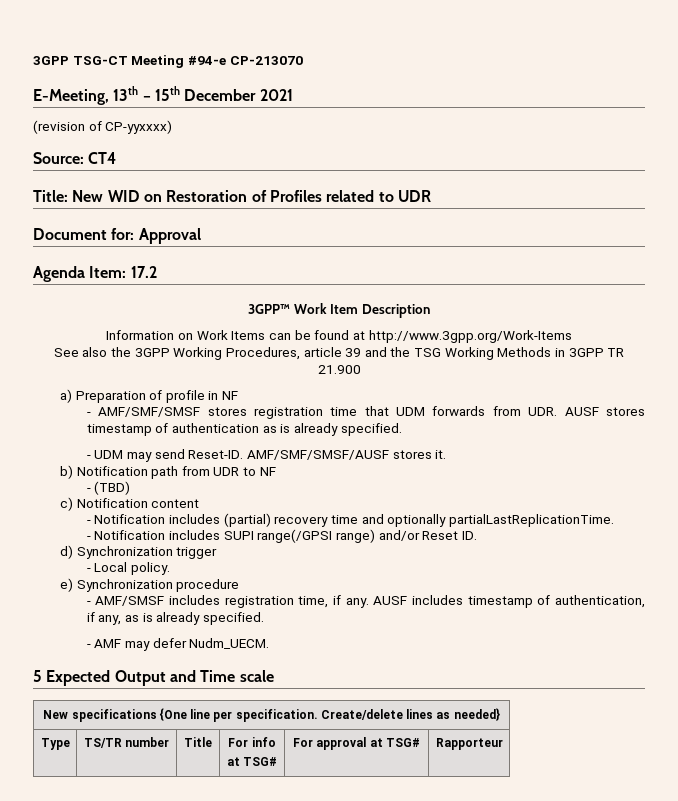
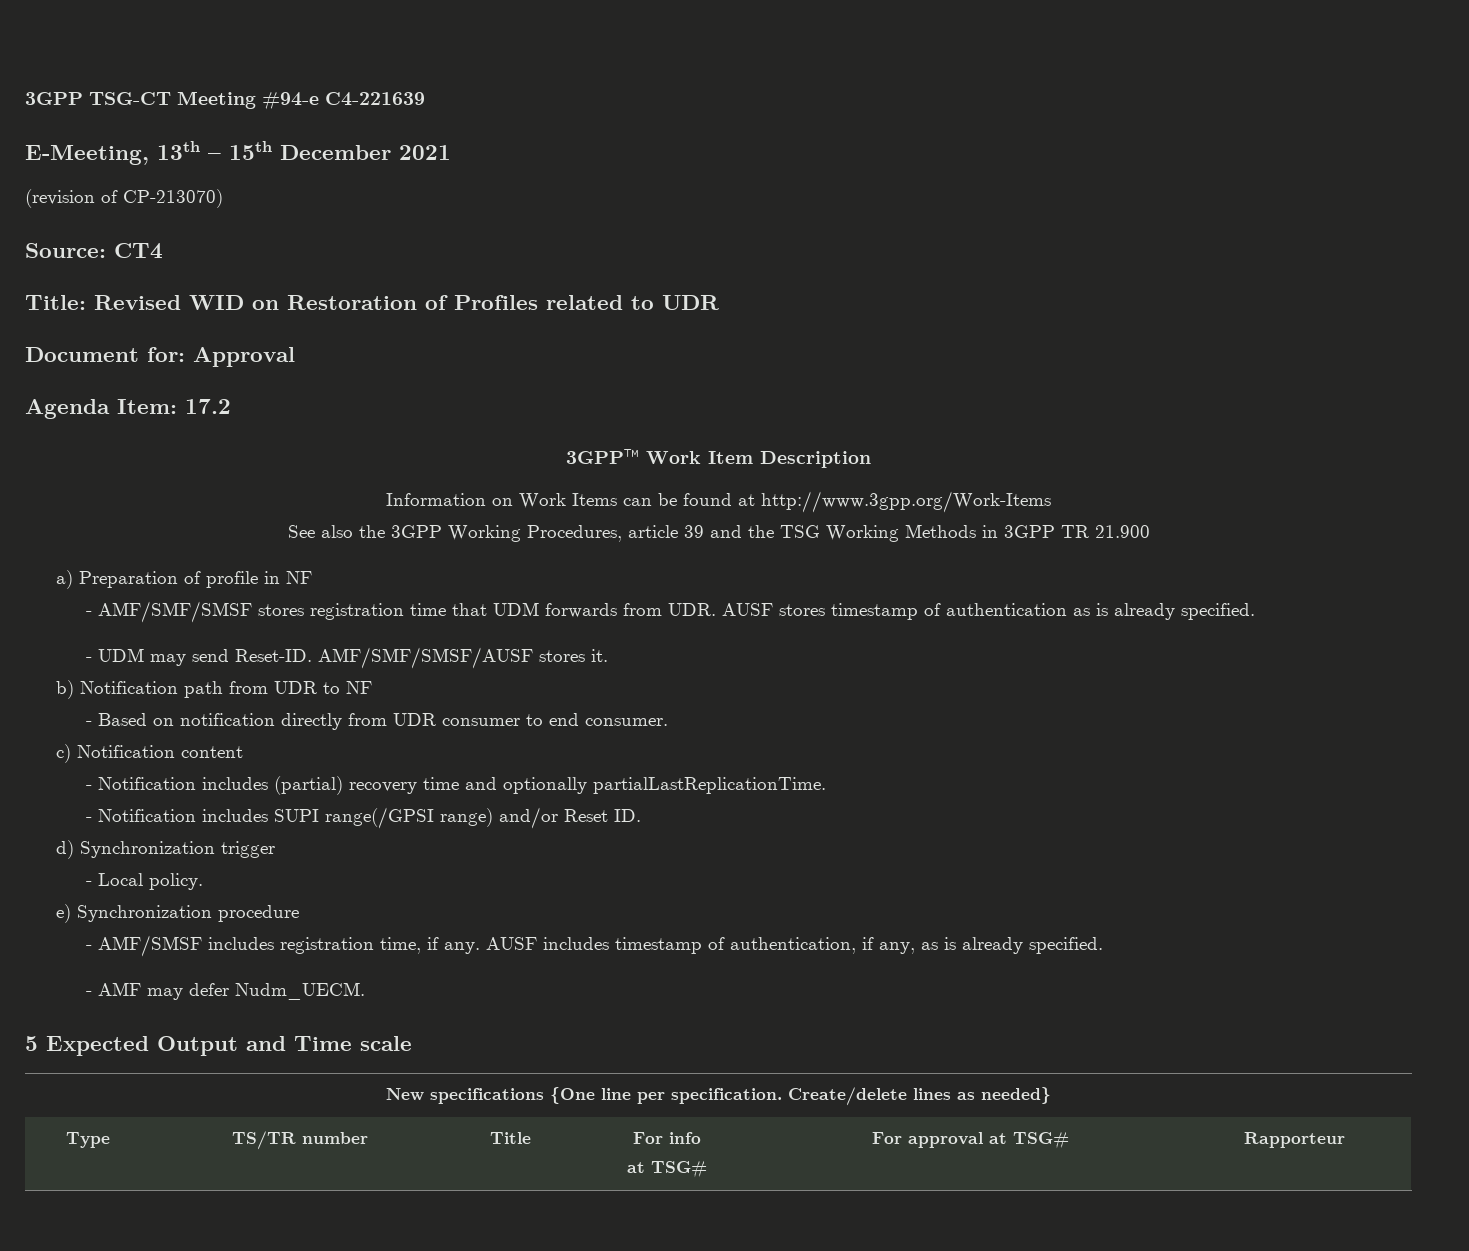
- 3GPP TSG-CT Meeting #94-e CP-213070
+ 3GPP TSG-CT Meeting #94-e C4-221639
- (revision of CP-yyxxxx)
+ (revision of CP-213070)
- Title: New WID on Restoration of Profiles related to UDR
+ Title: Revised WID on Restoration of Profiles related to UDR
- - (TBD)
+ - Based on notification directly from UDR consumer to end consumer.

